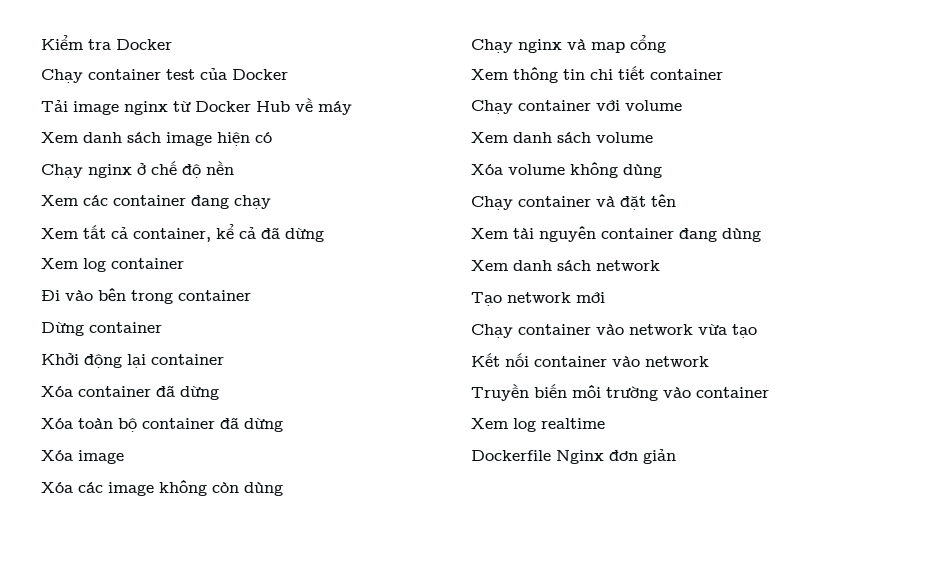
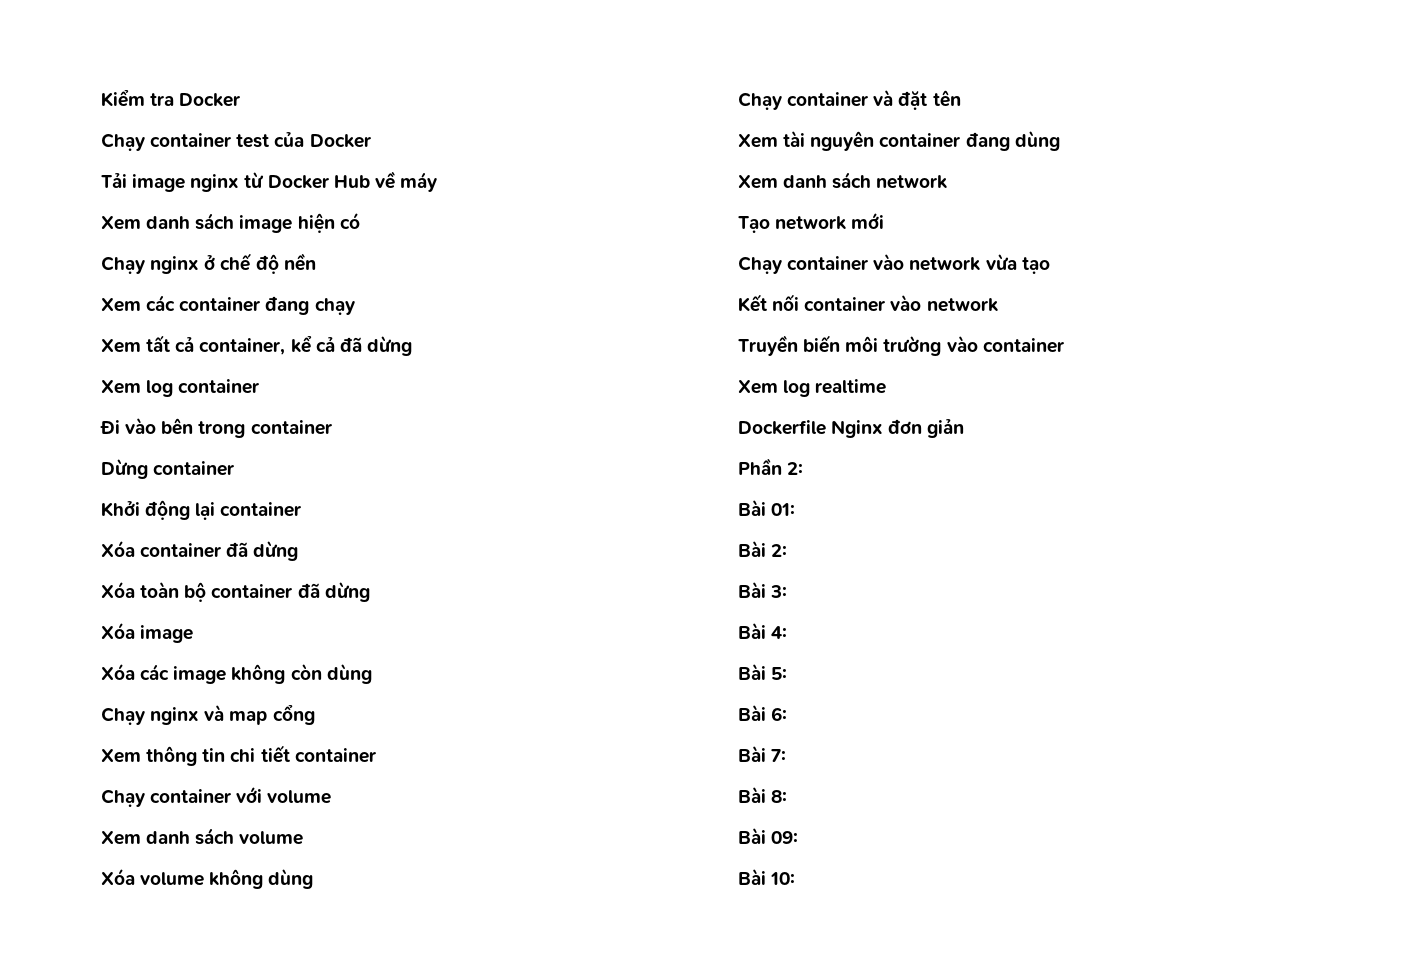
+ Phần 2:
+ Bài 01:
+ Bài 2:
+ Bài 3:
+ Bài 4:
+ Bài 5:
+ Bài 6:
+ Bài 7:
+ Bài 8:
+ Bài 09:
+ Bài 10:

